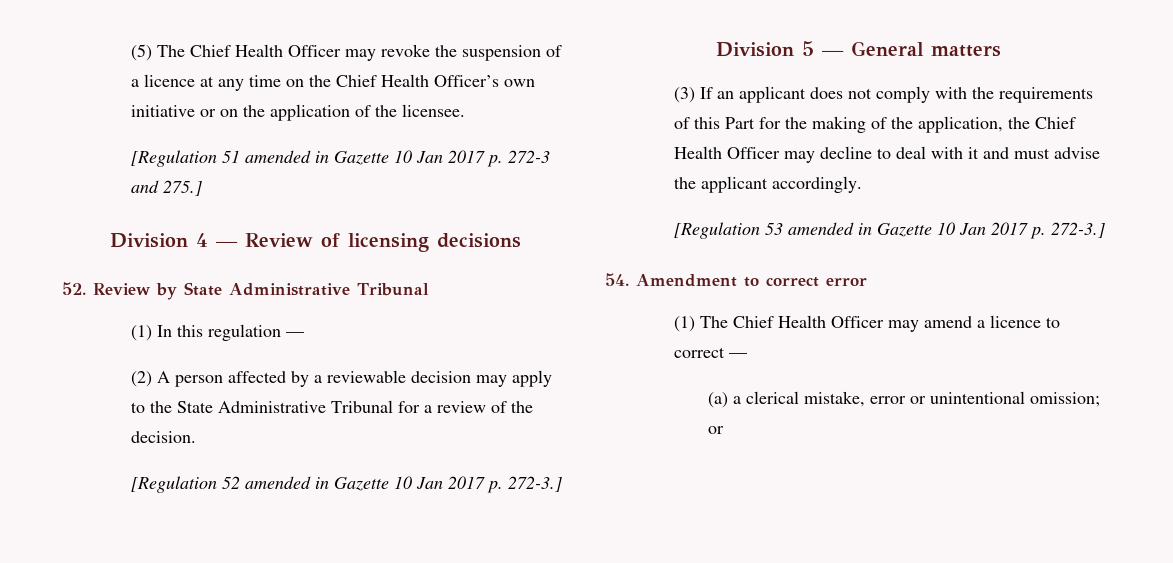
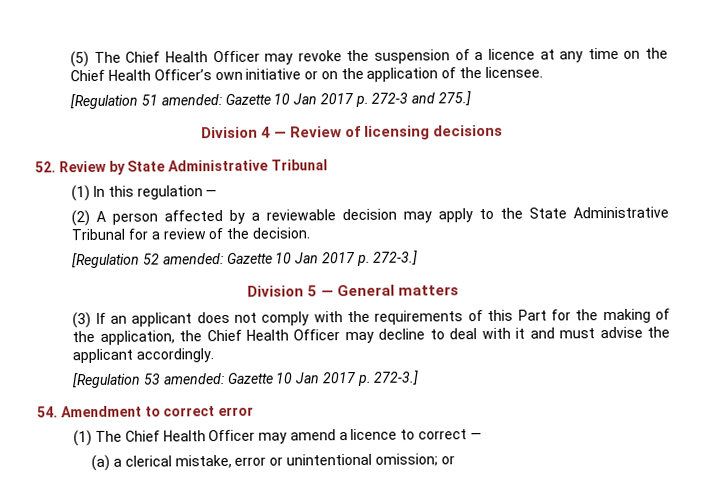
- [Regulation 51 amended in Gazette 10 Jan 2017 p. 272-3 and 275.]
+ [Regulation 51 amended: Gazette 10 Jan 2017 p. 272-3 and 275.]
- [Regulation 52 amended in Gazette 10 Jan 2017 p. 272-3.]
+ [Regulation 52 amended: Gazette 10 Jan 2017 p. 272-3.]
- [Regulation 53 amended in Gazette 10 Jan 2017 p. 272-3.]
+ [Regulation 53 amended: Gazette 10 Jan 2017 p. 272-3.]

